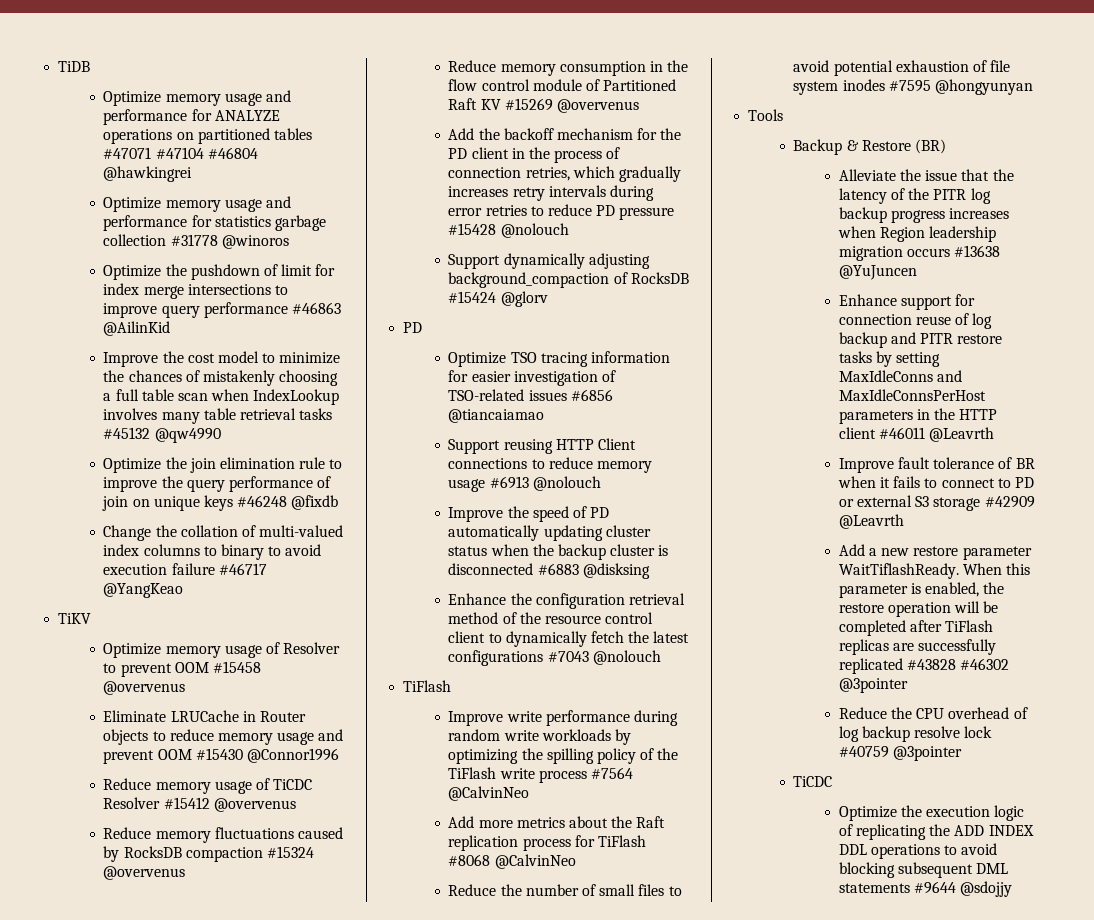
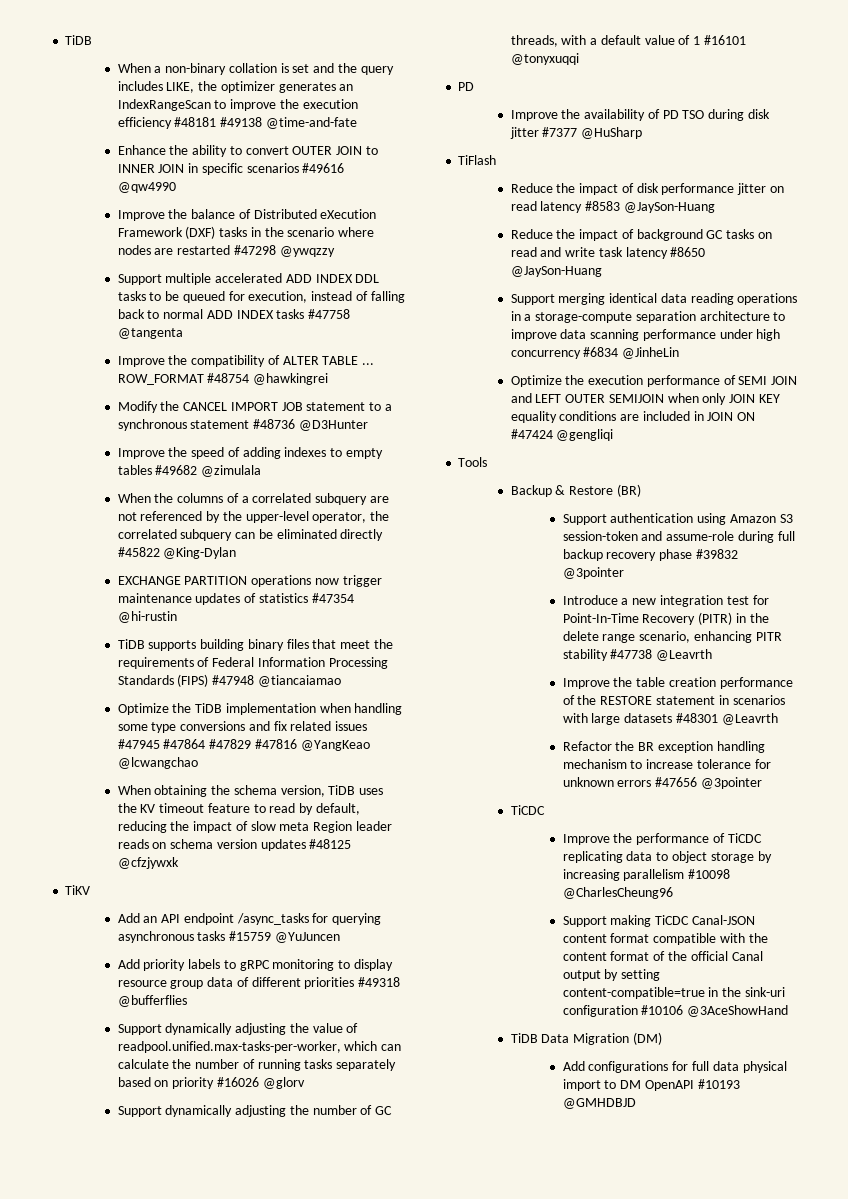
- Optimize memory usage and performance for ANALYZE operations on partitioned tables #47071 #47104 #46804 @hawkingrei
- Optimize memory usage and performance for statistics garbage collection #31778 @winoros
- Optimize the pushdown of limit for index merge intersections to improve query performance #46863 @AilinKid
- Improve the cost model to minimize the chances of mistakenly choosing a full table scan when IndexLookup involves many table retrieval tasks #45132 @qw4990
- Optimize the join elimination rule to improve the query performance of join on unique keys #46248 @fixdb
- Change the collation of multi-valued index columns to binary to avoid execution failure #46717 @YangKeao
+ When a non-binary collation is set and the query includes LIKE, the optimizer generates an IndexRangeScan to improve the execution efficiency #48181 #49138 @time-and-fate
+ Enhance the ability to convert OUTER JOIN to INNER JOIN in specific scenarios #49616 @qw4990
+ Improve the balance of Distributed eXecution Framework (DXF) tasks in the scenario where nodes are restarted #47298 @ywqzzy
+ Support multiple accelerated ADD INDEX DDL tasks to be queued for execution, instead of falling back to normal ADD INDEX tasks #47758 @tangenta
+ Improve the compatibility of ALTER TABLE ... ROW_FORMAT #48754 @hawkingrei
+ Modify the CANCEL IMPORT JOB statement to a synchronous statement #48736 @D3Hunter
+ Improve the speed of adding indexes to empty tables #49682 @zimulala
+ When the columns of a correlated subquery are not referenced by the upper-level operator, the correlated subquery can be eliminated directly #45822 @King-Dylan
+ EXCHANGE PARTITION operations now trigger maintenance updates of statistics #47354 @hi-rustin
+ TiDB supports building binary files that meet the requirements of Federal Information Processing Standards (FIPS) #47948 @tiancaiamao
+ Optimize the TiDB implementation when handling some type conversions and fix related issues #47945 #47864 #47829 #47816 @YangKeao @lcwangchao
+ When obtaining the schema version, TiDB uses the KV timeout feature to read by default, reducing the impact of slow meta Region leader reads on schema version updates #48125 @cfzjywxk
  TiKV
- Optimize memory usage of Resolver to prevent OOM #15458 @overvenus
- Eliminate LRUCache in Router objects to reduce memory usage and prevent OOM #15430 @Connor1996
- Reduce memory usage of TiCDC Resolver #15412 @overvenus
- Reduce memory fluctuations caused by RocksDB compaction #15324 @overvenus
- Reduce memory consumption in the flow control module of Partitioned Raft KV #15269 @overvenus
- Add the backoff mechanism for the PD client in the process of connection retries, which gradually increases retry intervals during error retries to reduce PD pressure #15428 @nolouch
- Support dynamically adjusting background_compaction of RocksDB #15424 @glorv
+ Add an API endpoint /async_tasks for querying asynchronous tasks #15759 @YuJuncen
+ Add priority labels to gRPC monitoring to display resource group data of different priorities #49318 @bufferflies
+ Support dynamically adjusting the value of readpool.unified.max-tasks-per-worker, which can calculate the number of running tasks separately based on priority #16026 @glorv
+ Support dynamically adjusting the number of GC threads, with a default value of 1 #16101 @tonyxuqqi
  PD
- Optimize TSO tracing information for easier investigation of TSO-related issues #6856 @tiancaiamao
- Support reusing HTTP Client connections to reduce memory usage #6913 @nolouch
- Improve the speed of PD automatically updating cluster status when the backup cluster is disconnected #6883 @disksing
- Enhance the configuration retrieval method of the resource control client to dynamically fetch the latest configurations #7043 @nolouch
+ Improve the availability of PD TSO during disk jitter #7377 @HuSharp
  TiFlash
- Improve write performance during random write workloads by optimizing the spilling policy of the TiFlash write process #7564 @CalvinNeo
- Add more metrics about the Raft replication process for TiFlash #8068 @CalvinNeo
- Reduce the number of small files to avoid potential exhaustion of file system inodes #7595 @hongyunyan
+ Reduce the impact of disk performance jitter on read latency #8583 @JaySon-Huang
+ Reduce the impact of background GC tasks on read and write task latency #8650 @JaySon-Huang
+ Support merging identical data reading operations in a storage-compute separation architecture to improve data scanning performance under high concurrency #6834 @JinheLin
+ Optimize the execution performance of SEMI JOIN and LEFT OUTER SEMIJOIN when only JOIN KEY equality conditions are included in JOIN ON #47424 @gengliqi
- Alleviate the issue that the latency of the PITR log backup progress increases when Region leadership migration occurs #13638 @YuJuncen
- Enhance support for connection reuse of log backup and PITR restore tasks by setting MaxIdleConns and MaxIdleConnsPerHost parameters in the HTTP client #46011 @Leavrth
- Improve fault tolerance of BR when it fails to connect to PD or external S3 storage #42909 @Leavrth
- Add a new restore parameter WaitTiflashReady. When this parameter is enabled, the restore operation will be completed after TiFlash replicas are successfully replicated #43828 #46302 @3pointer
- Reduce the CPU overhead of log backup resolve lock #40759 @3pointer
+ Support authentication using Amazon S3 session-token and assume-role during full backup recovery phase #39832 @3pointer
+ Introduce a new integration test for Point-In-Time Recovery (PITR) in the delete range scenario, enhancing PITR stability #47738 @Leavrth
+ Improve the table creation performance of the RESTORE statement in scenarios with large datasets #48301 @Leavrth
+ Refactor the BR exception handling mechanism to increase tolerance for unknown errors #47656 @3pointer
  TiCDC
- Optimize the execution logic of replicating the ADD INDEX DDL operations to avoid blocking subsequent DML statements #9644 @sdojjy
+ Improve the performance of TiCDC replicating data to object storage by increasing parallelism #10098 @CharlesCheung96
+ Support making TiCDC Canal-JSON content format compatible with the content format of the official Canal output by setting content-compatible=true in the sink-uri configuration #10106 @3AceShowHand
+ TiDB Data Migration (DM)
+ Add configurations for full data physical import to DM OpenAPI #10193 @GMHDBJD

